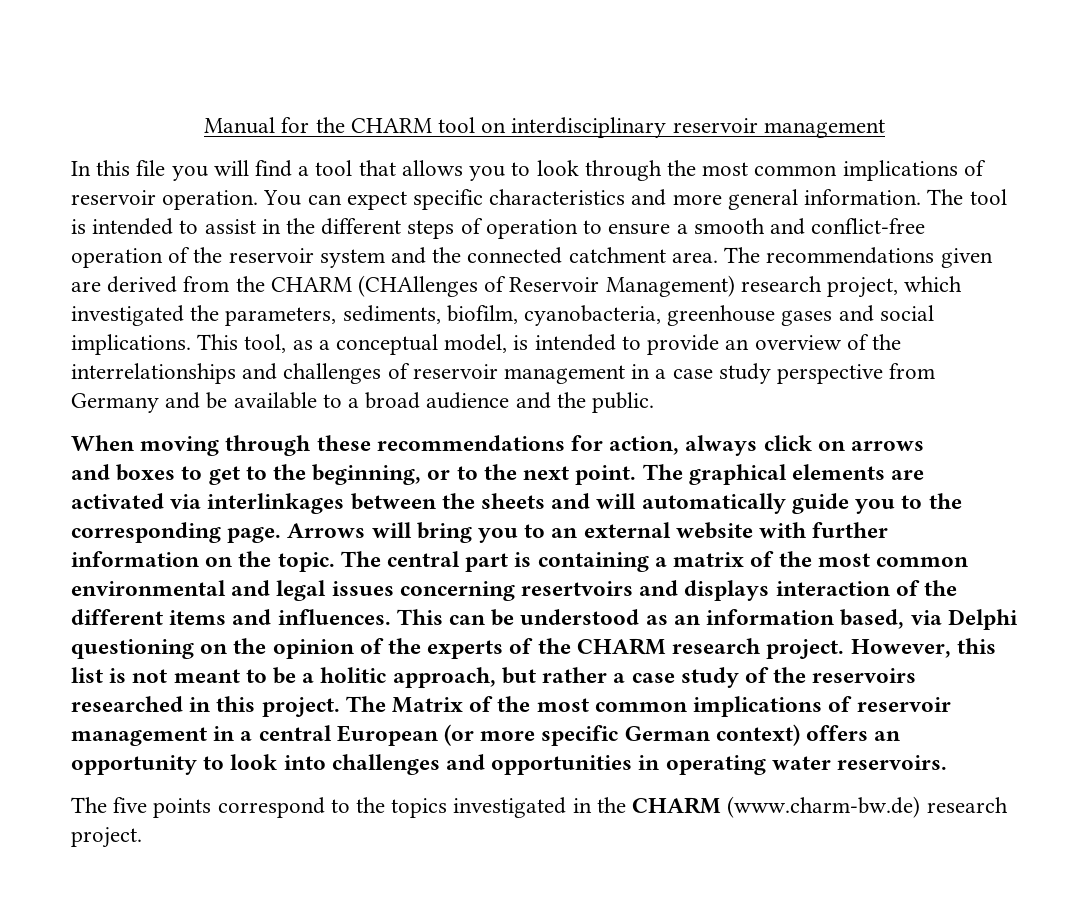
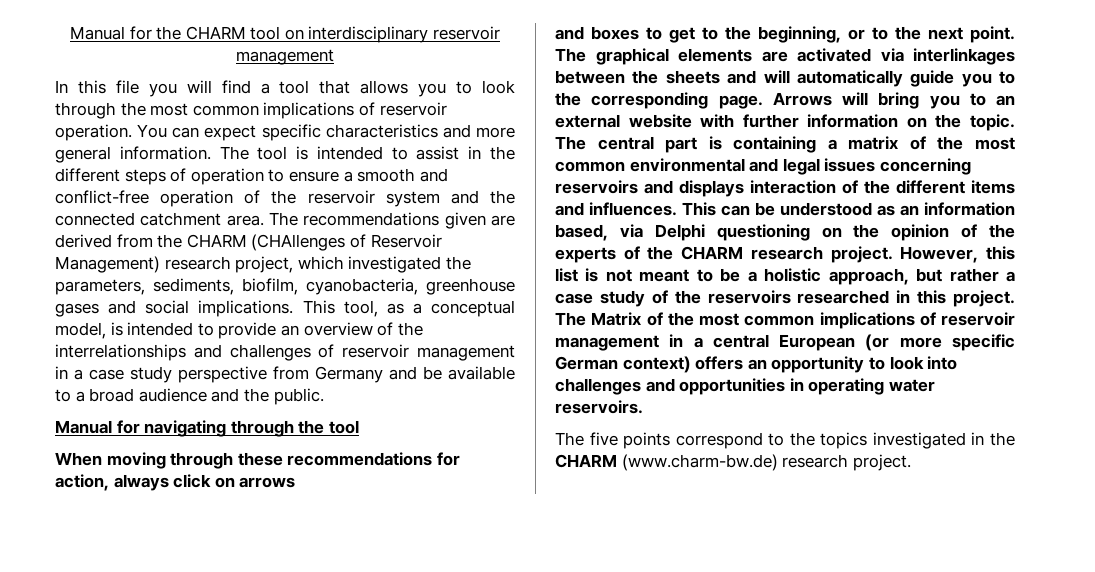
+ Manual for navigating through the tool
- The central part is containing a matrix of the most common environmental and legal issues concerning resertvoirs and displays interaction of the different items and influences.
+ The central part is containing a matrix of the most common environmental and legal issues concerning reservoirs and displays interaction of the different items and influences.
- However, this list is not meant to be a holitic approach, but rather a case study of the reservoirs researched in this project.
+ However, this list is not meant to be a holistic approach, but rather a case study of the reservoirs researched in this project.

